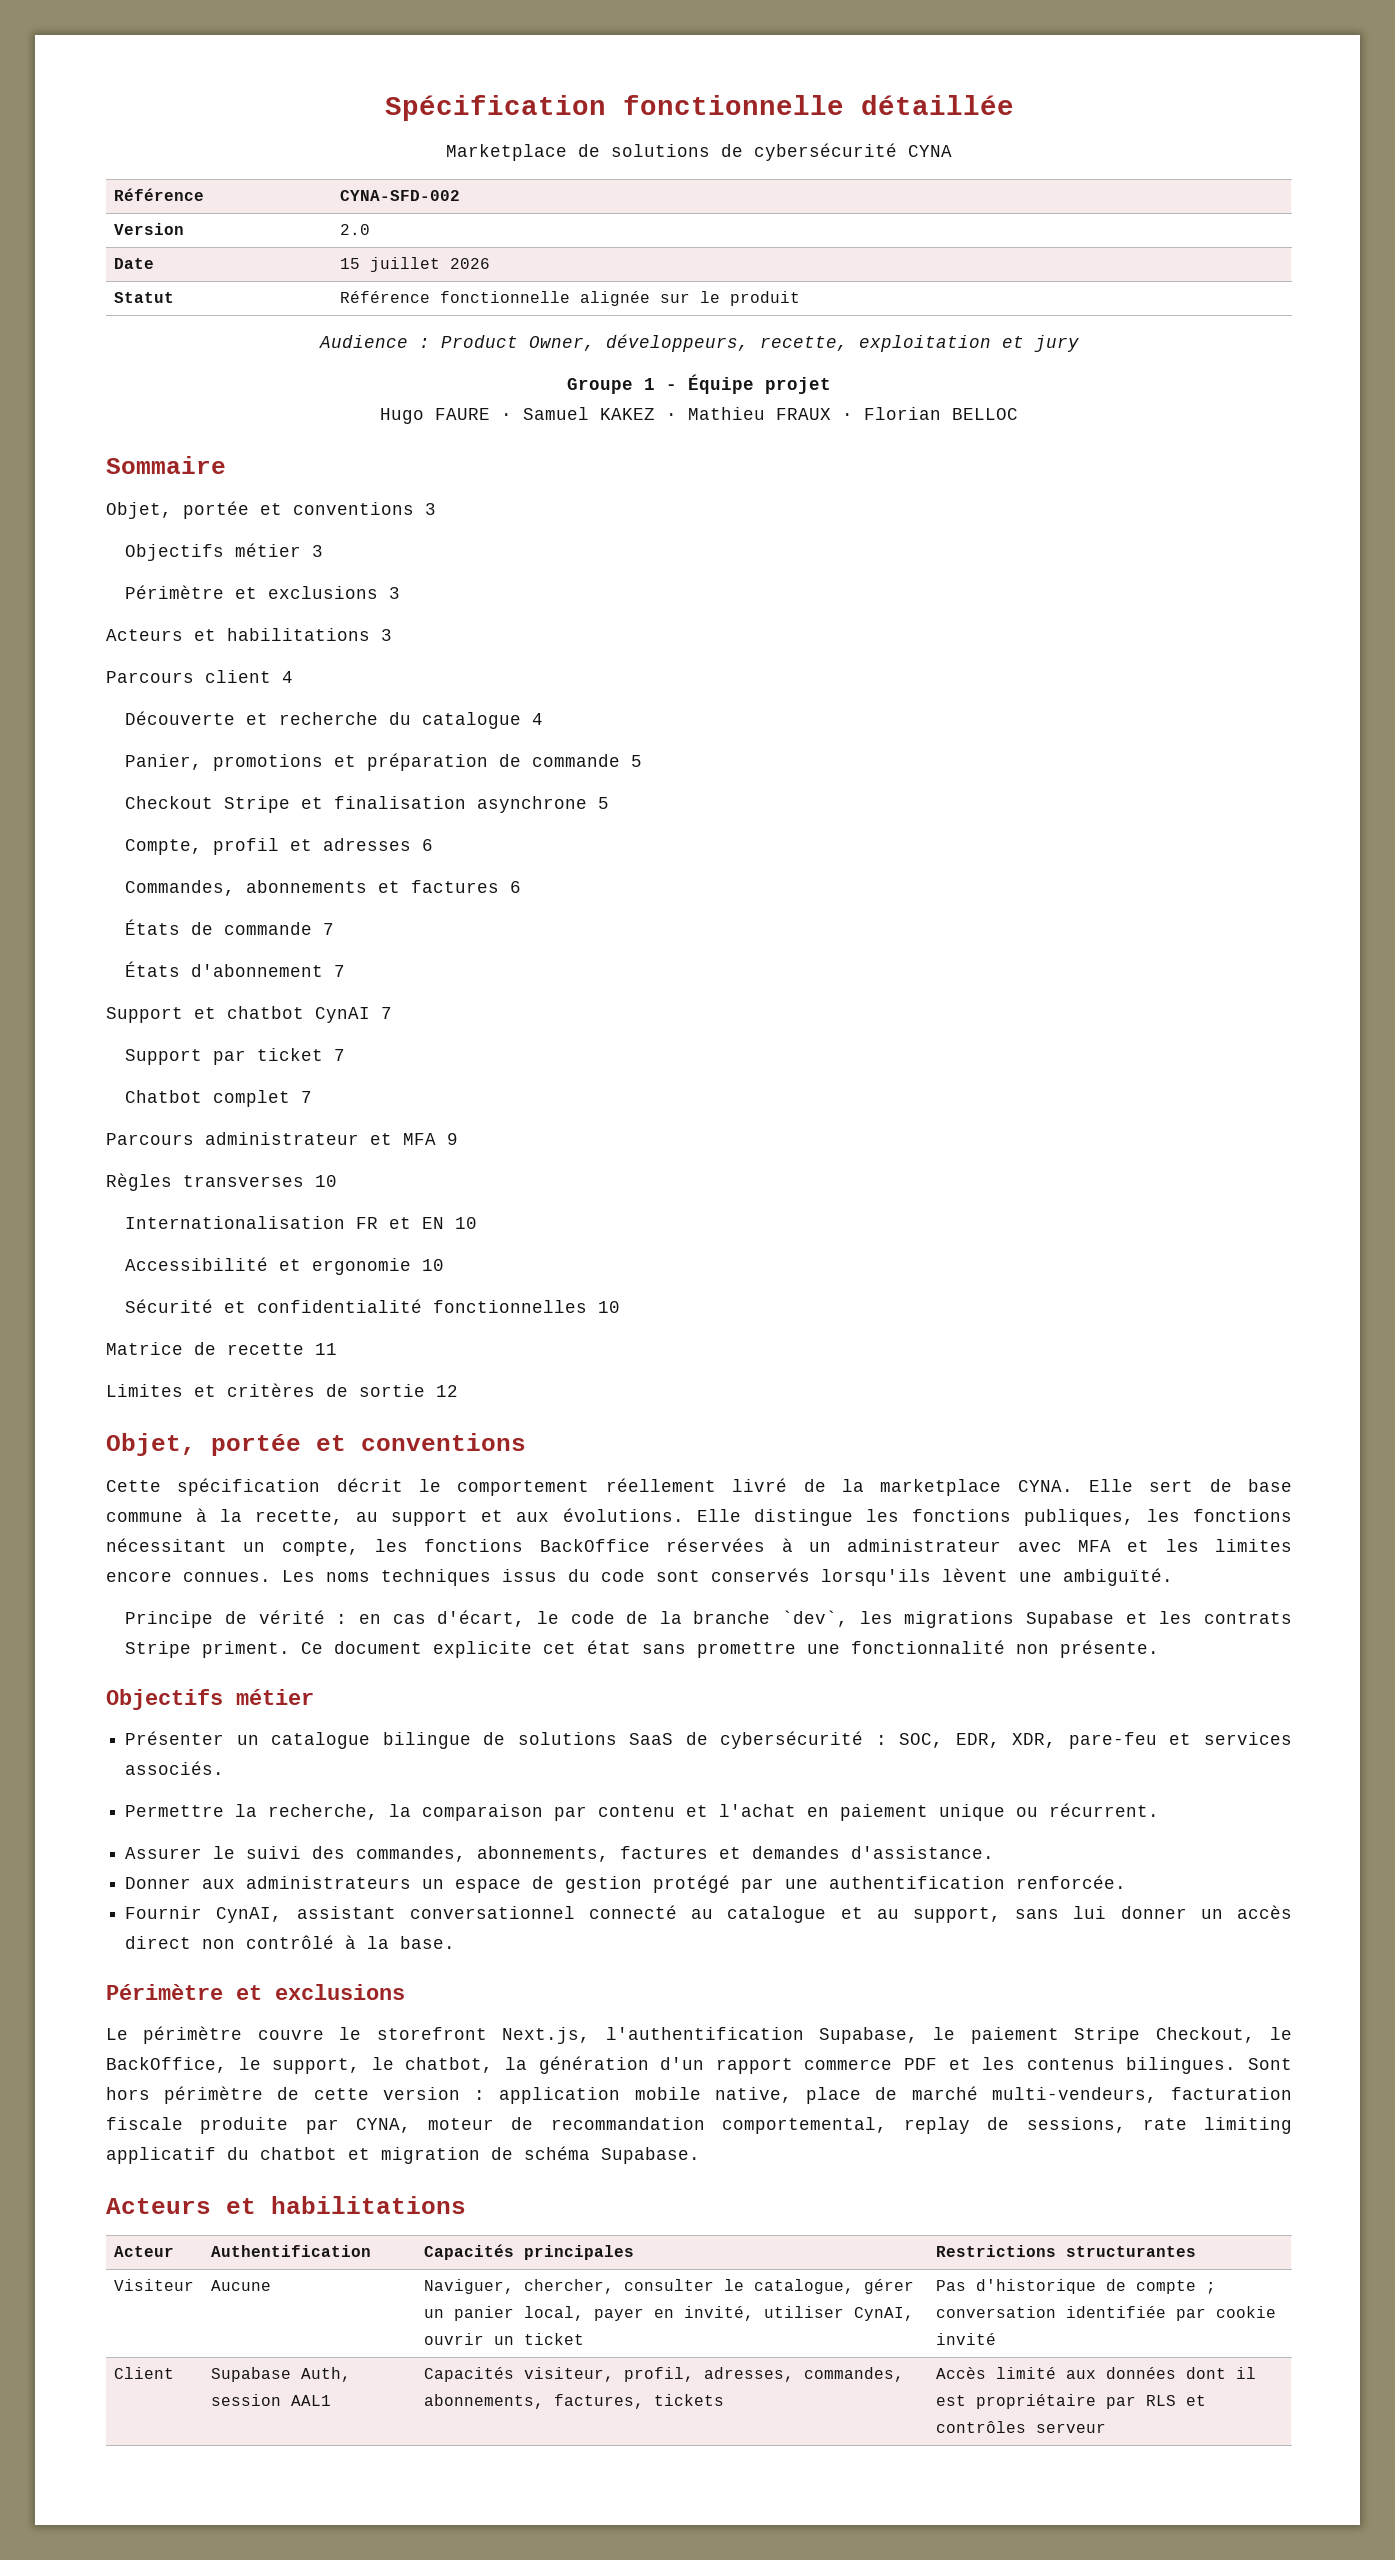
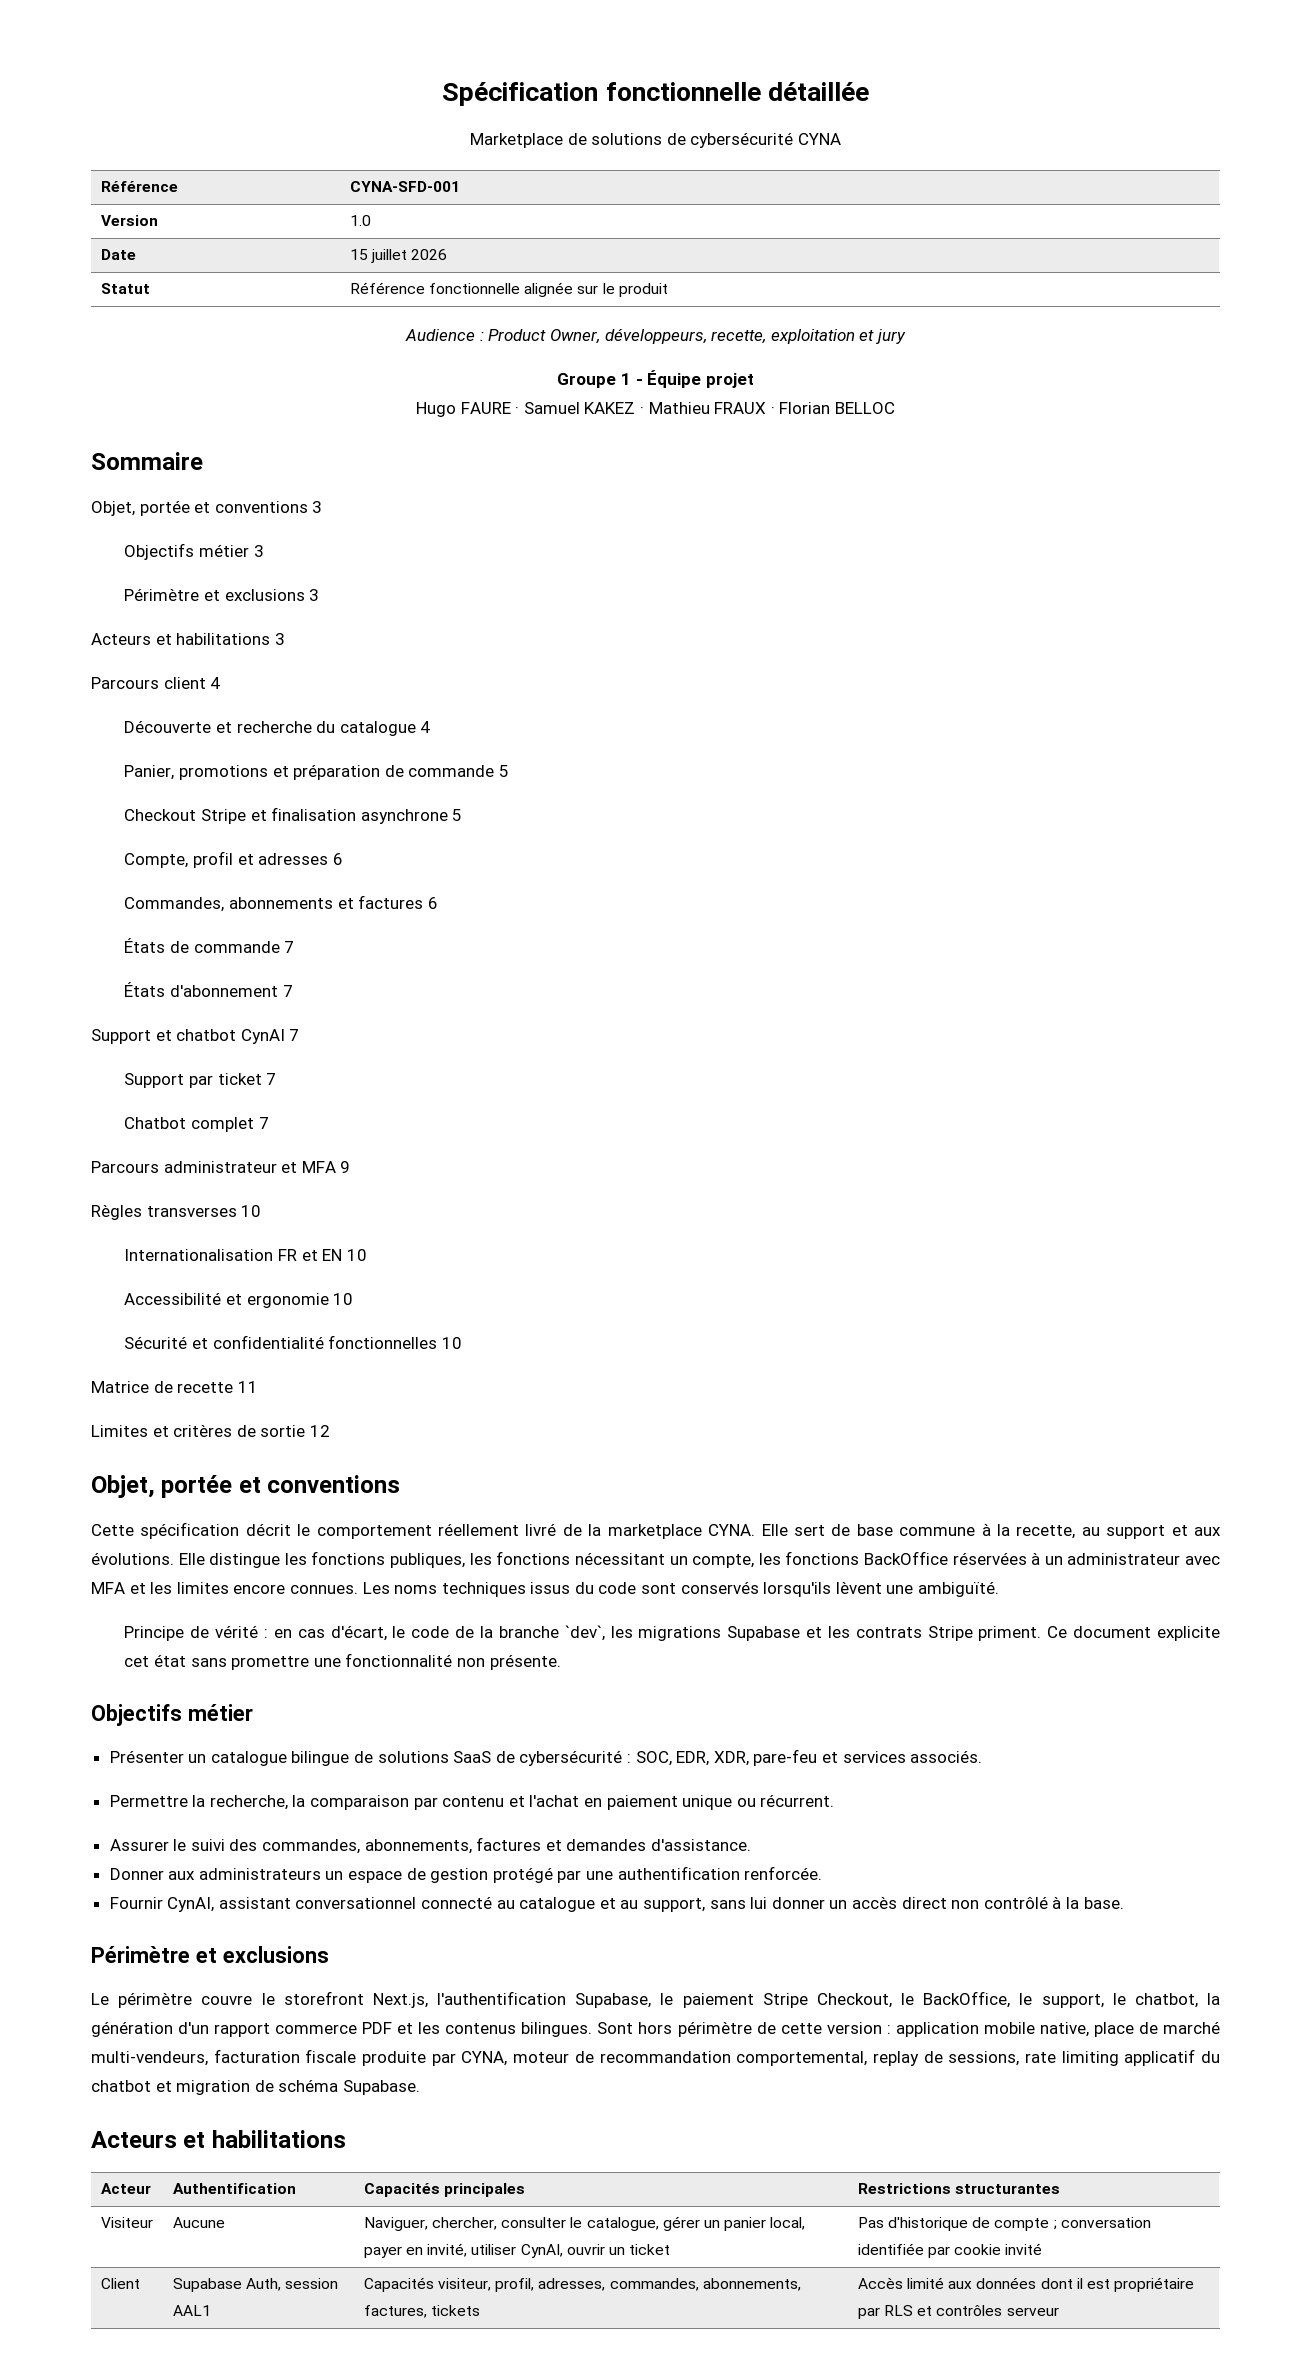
- Référence | CYNA-SFD-002
+ Référence | CYNA-SFD-001
- Version | 2.0
+ Version | 1.0

